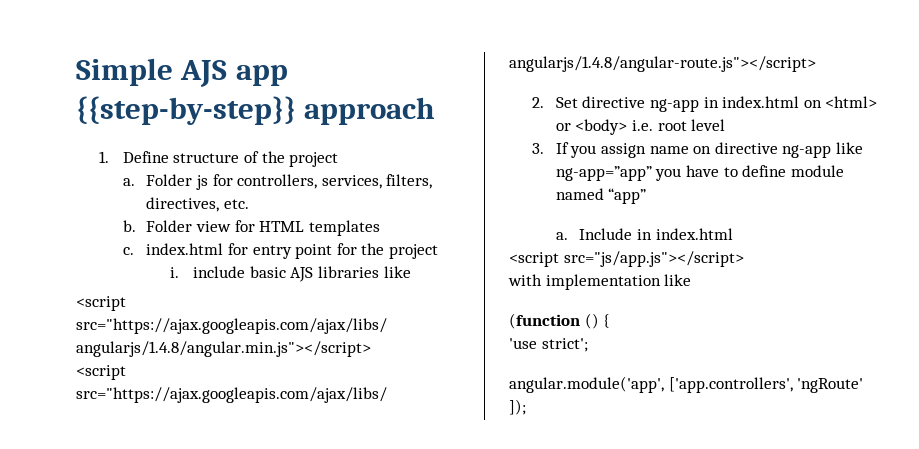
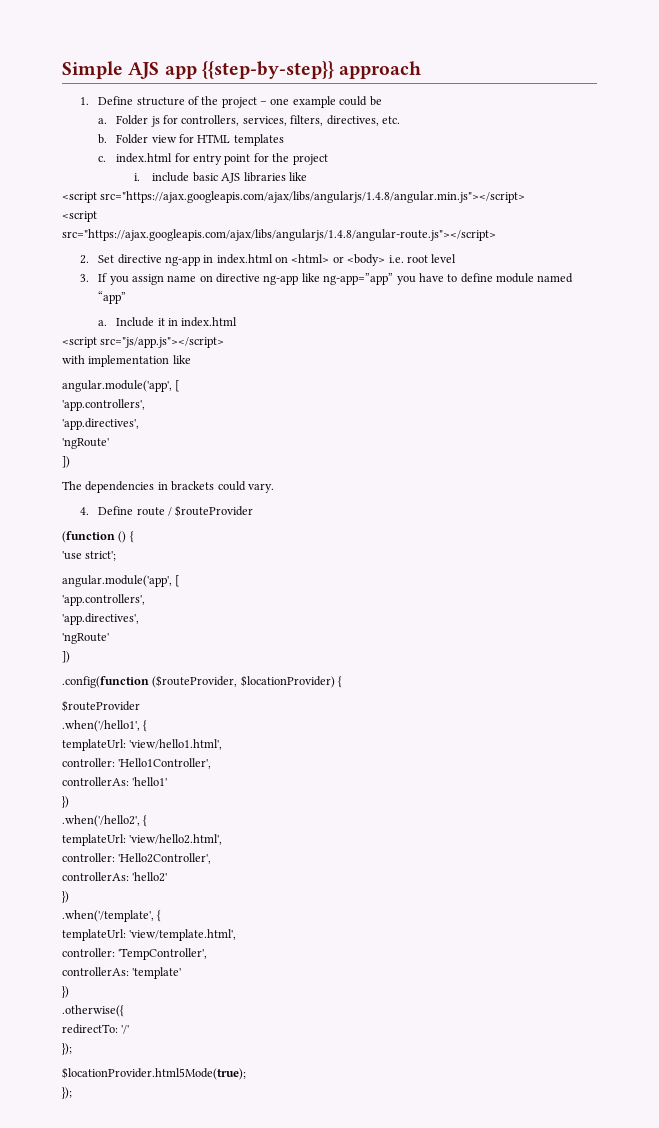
- 1. Define structure of the project
+ 1. Define structure of the project – one example could be
- Include in index.html
+ Include it in index.html
  with implementation like
+ angular.module('app', [
+ 'app.controllers',
+ 'app.directives',
+ 'ngRoute'
+ ])
+ The dependencies in brackets could vary.
+ 4. Define route / $routeProvider
  'use strict';
- angular.module('app', ['app.controllers', 'ngRoute'
- ]);
+ angular.module('app', [
+ 'app.controllers',
+ 'app.directives',
+ 'ngRoute'
+ ])
+ .config(function ($routeProvider, $locationProvider) {
+ $routeProvider
+ .when('/hello1', {
+ templateUrl: 'view/hello1.html',
+ controller: 'Hello1Controller',
+ controllerAs: 'hello1'
+ })
+ .when('/hello2', {
+ templateUrl: 'view/hello2.html',
+ controller: 'Hello2Controller',
+ controllerAs: 'hello2'
+ })
+ .when('/template', {
+ templateUrl: 'view/template.html',
+ controller: 'TempController',
+ controllerAs: 'template'
+ })
+ .otherwise({
+ redirectTo: '/'
+ });
+ $locationProvider.html5Mode(true);
+ });

